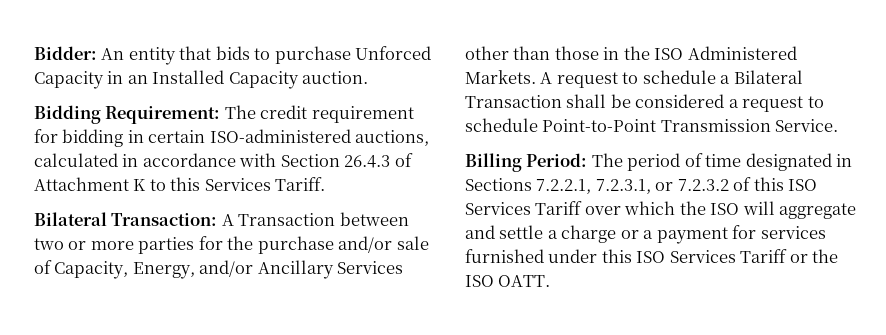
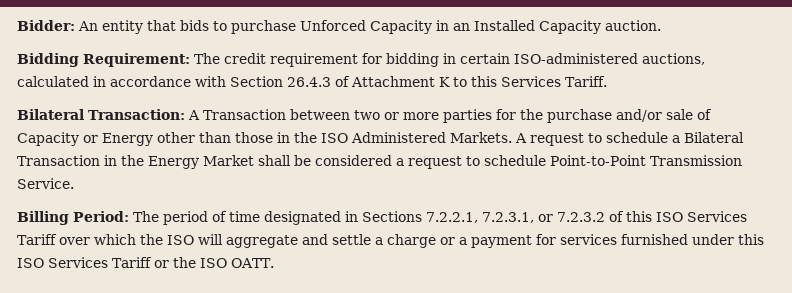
- Bilateral Transaction: A Transaction between two or more parties for the purchase and/or sale of Capacity, Energy, and/or Ancillary Services other than those in the ISO Administered Markets.
+ Bilateral Transaction: A Transaction between two or more parties for the purchase and/or sale of Capacity or Energy other than those in the ISO Administered Markets.
- A request to schedule a Bilateral Transaction shall be considered a request to schedule Point-to-Point Transmission Service.
+ A request to schedule a Bilateral Transaction in the Energy Market shall be considered a request to schedule Point-to-Point Transmission Service.

